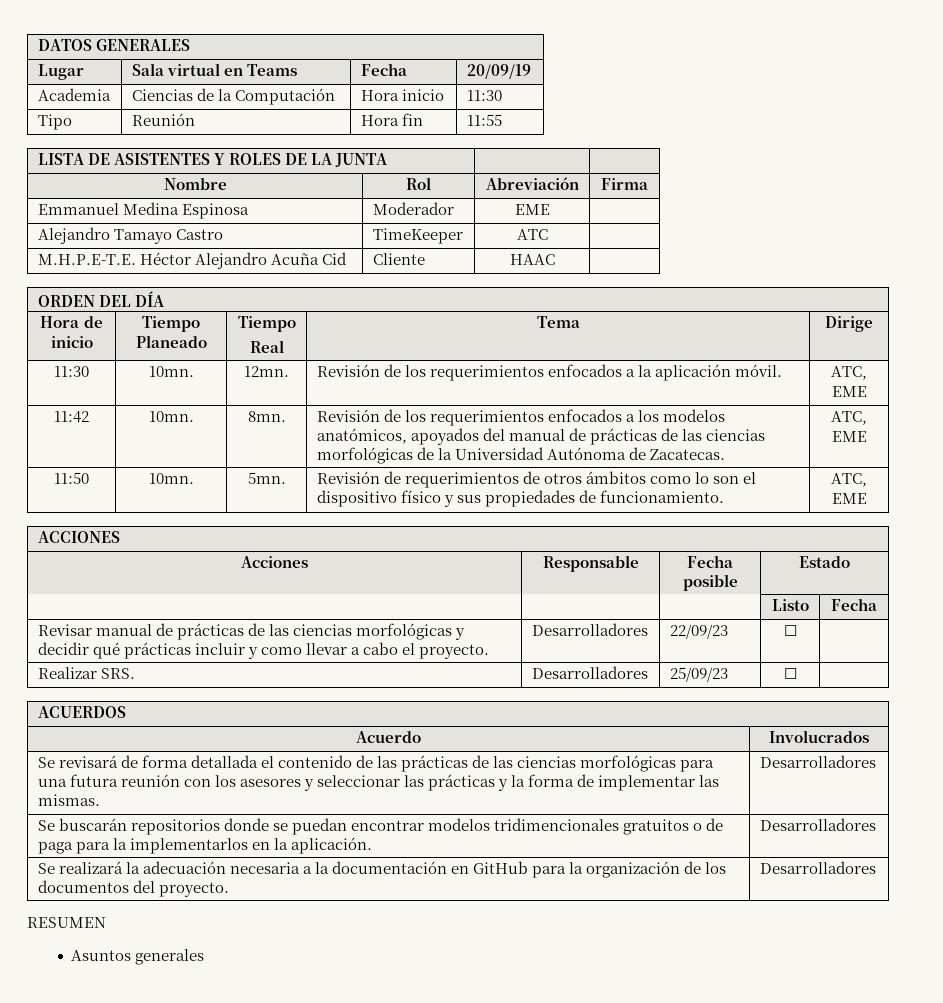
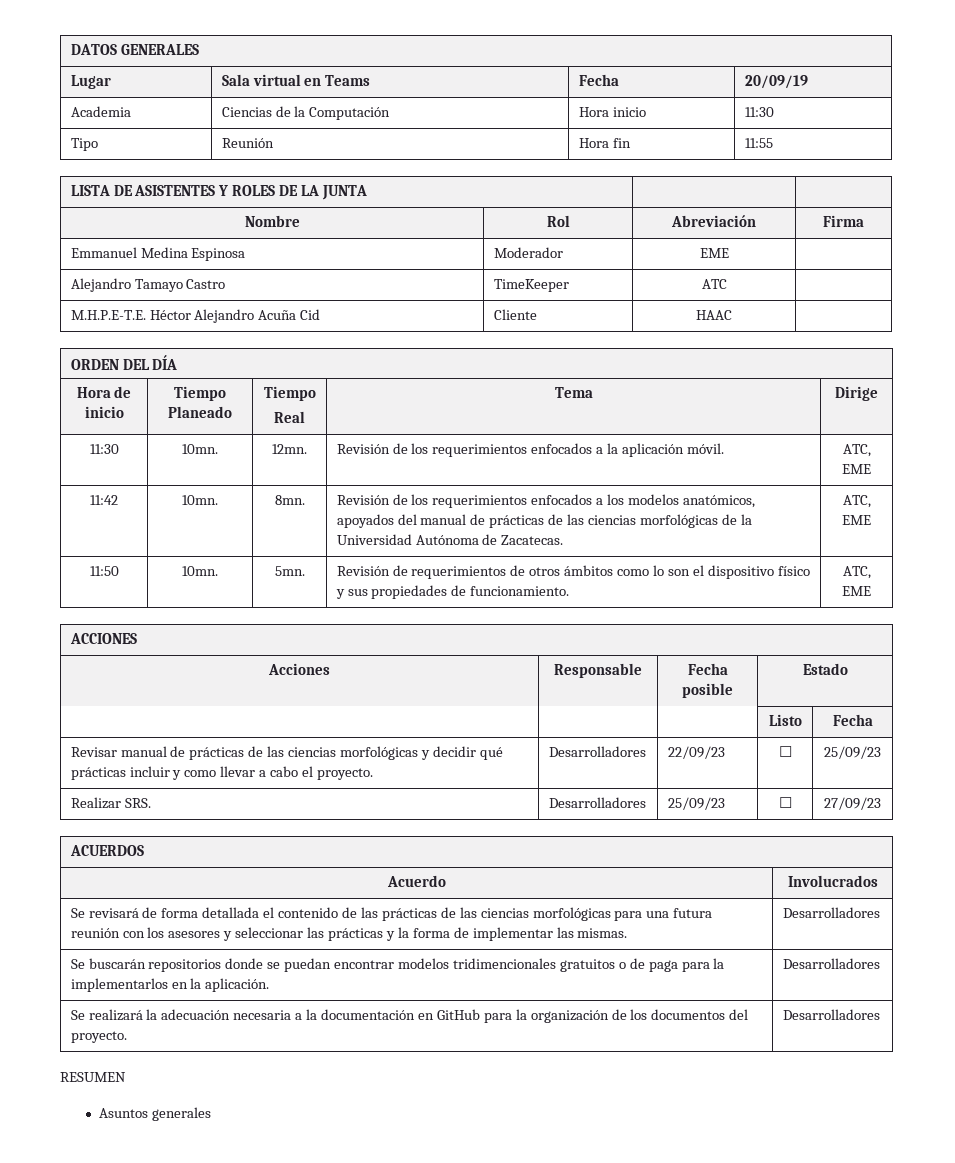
- Revisar manual de prácticas de las ciencias morfológicas y decidir qué prácticas incluir y como llevar a cabo el proyecto. | Desarrolladores | 22/09/23 | ☐ |
+ Revisar manual de prácticas de las ciencias morfológicas y decidir qué prácticas incluir y como llevar a cabo el proyecto. | Desarrolladores | 22/09/23 | ☐ | 25/09/23
- Realizar SRS. | Desarrolladores | 25/09/23 | ☐ |
+ Realizar SRS. | Desarrolladores | 25/09/23 | ☐ | 27/09/23

